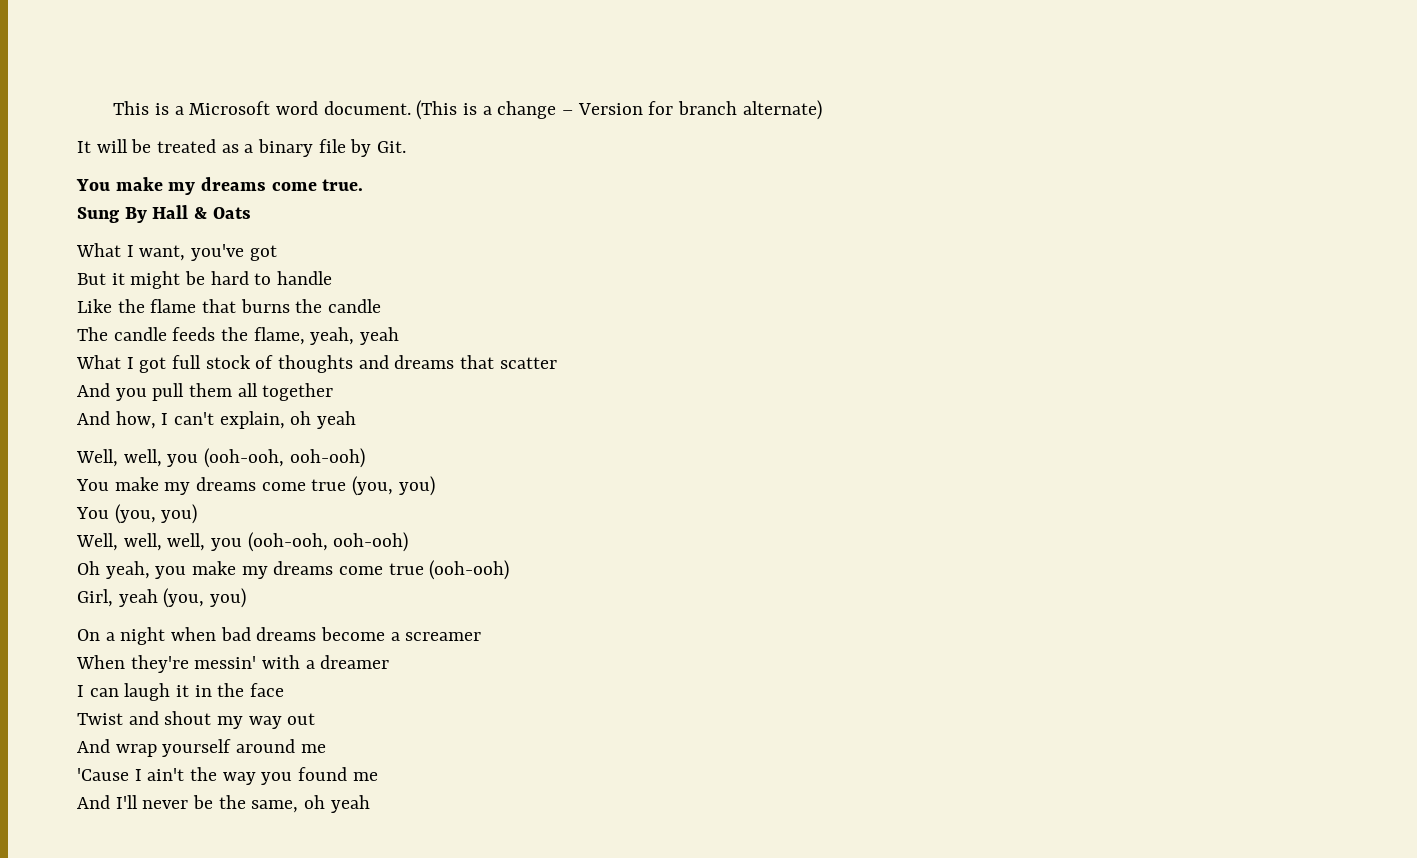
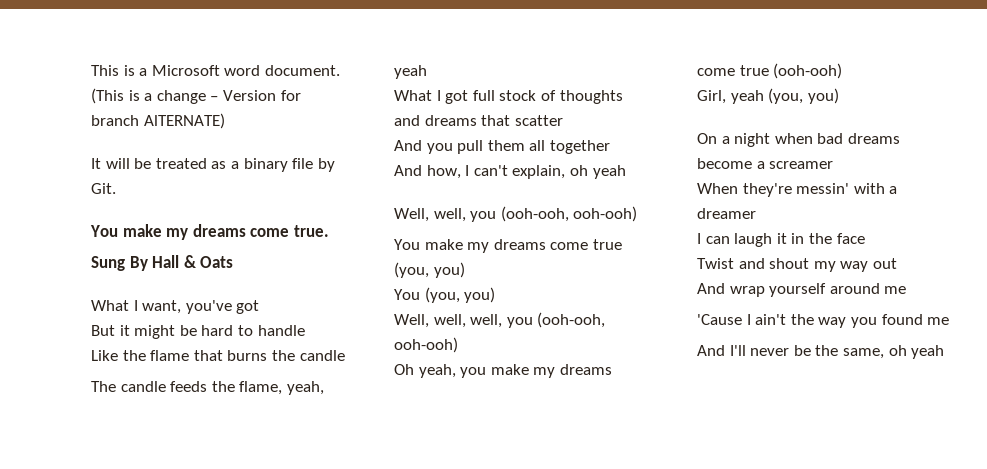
- (This is a change – Version for branch alternate)
+ (This is a change – Version for branch AlTERNATE)

